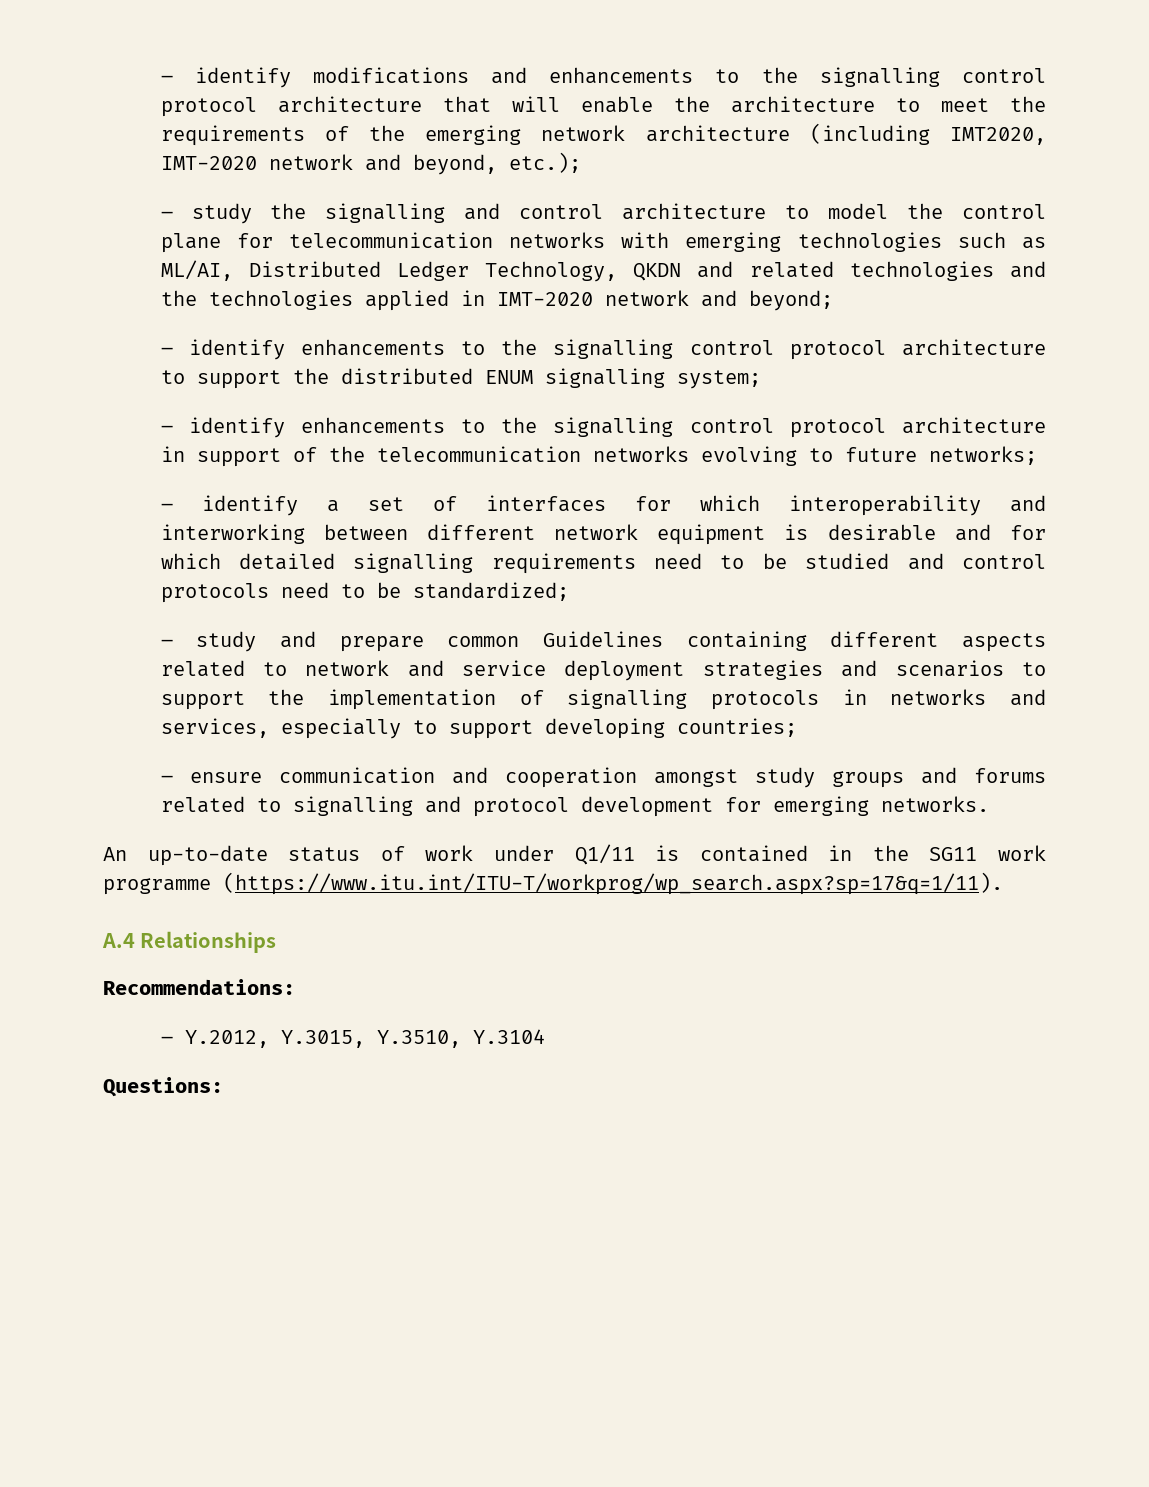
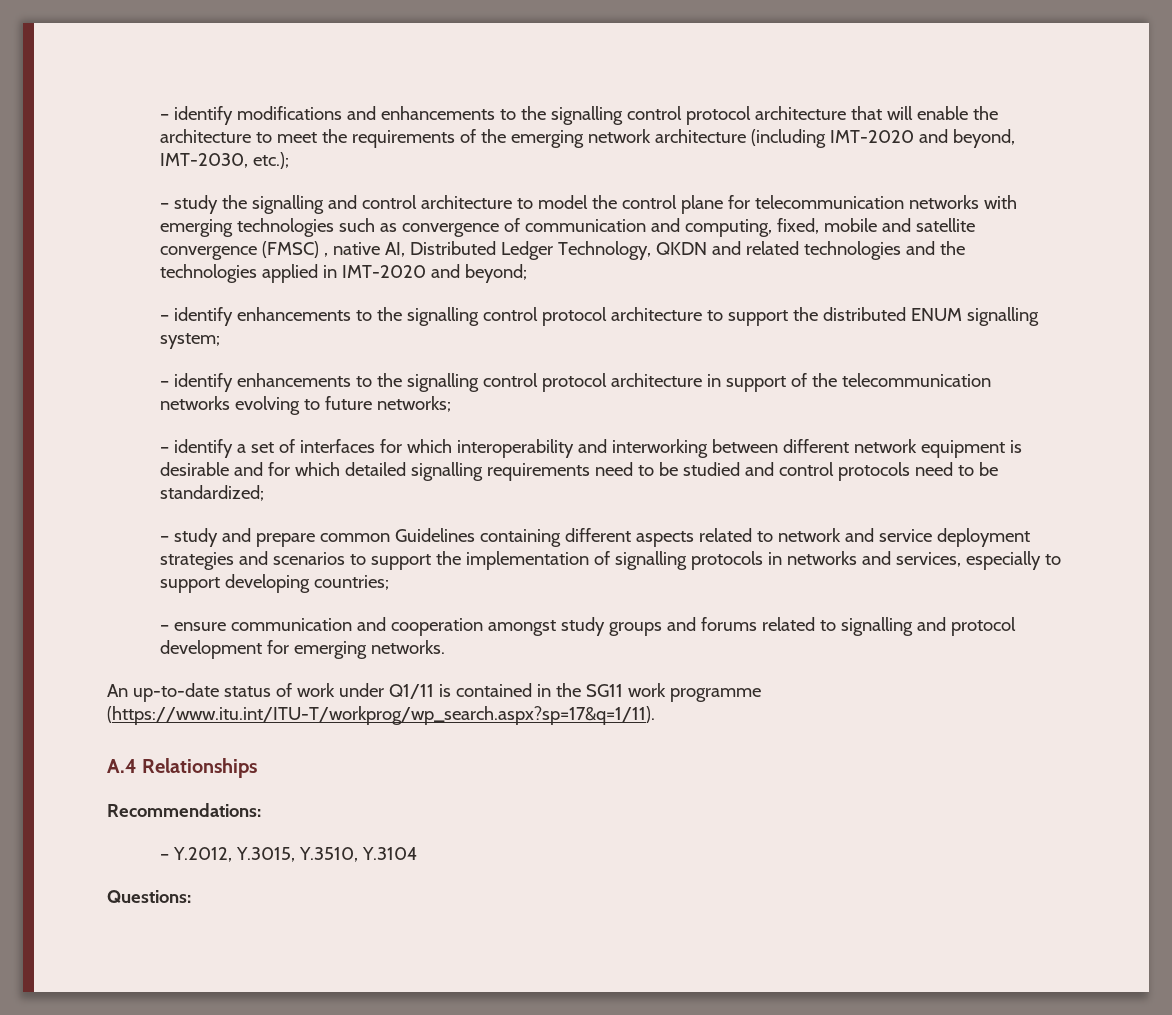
- – identify modifications and enhancements to the signalling control protocol architecture that will enable the architecture to meet the requirements of the emerging network architecture (including IMT2020, IMT-2020 network and beyond, etc.);
+ – identify modifications and enhancements to the signalling control protocol architecture that will enable the architecture to meet the requirements of the emerging network architecture (including IMT-2020 and beyond, IMT-2030, etc.);
- – study the signalling and control architecture to model the control plane for telecommunication networks with emerging technologies such as ML/AI, Distributed Ledger Technology, QKDN and related technologies and the technologies applied in IMT-2020 network and beyond;
+ – study the signalling and control architecture to model the control plane for telecommunication networks with emerging technologies such as convergence of communication and computing, fixed, mobile and satellite convergence (FMSC) , native AI, Distributed Ledger Technology, QKDN and related technologies and the technologies applied in IMT-2020 and beyond;

